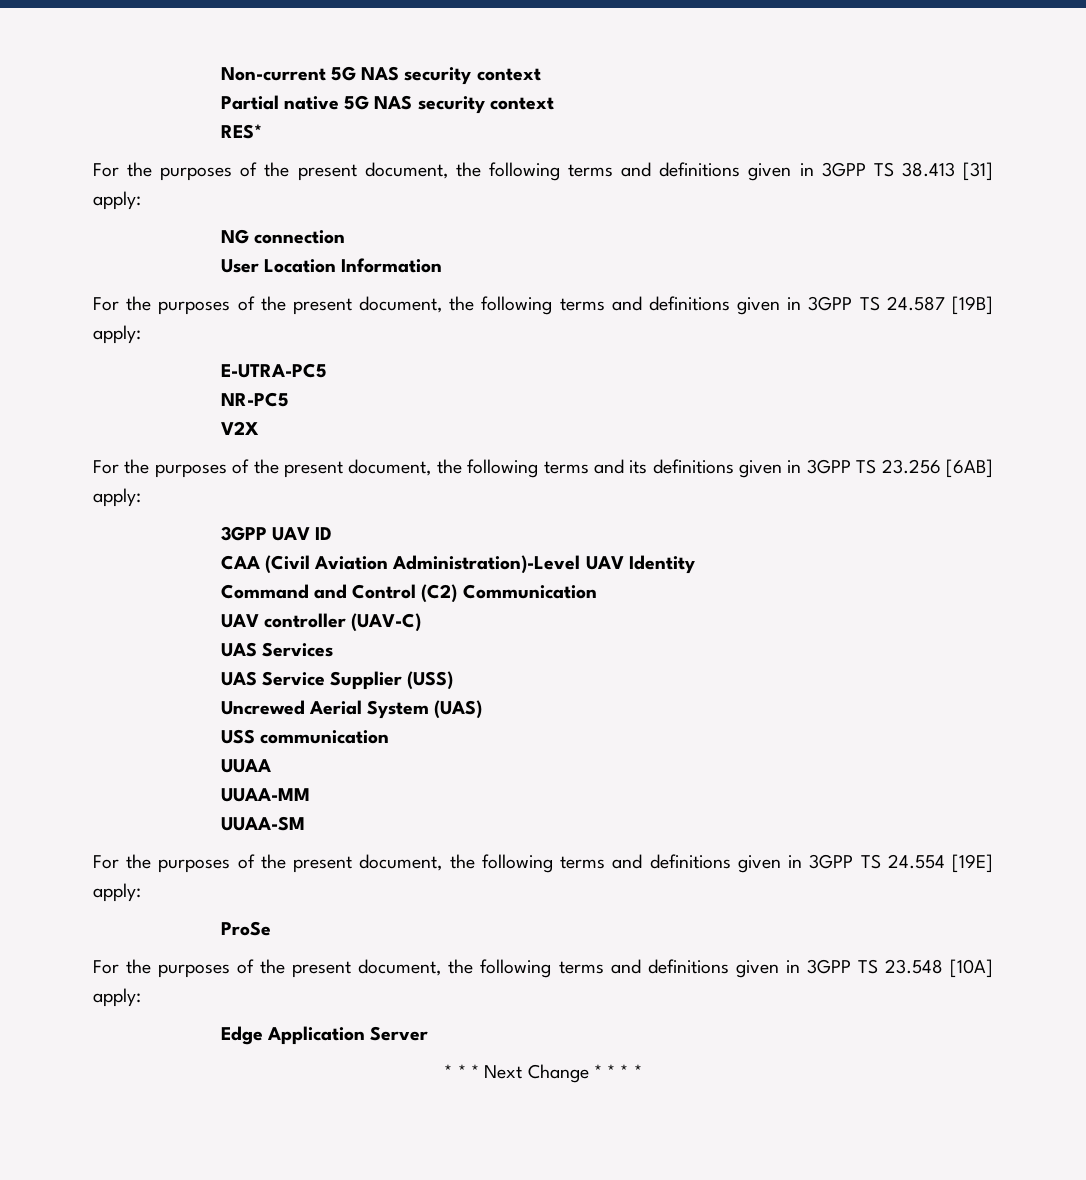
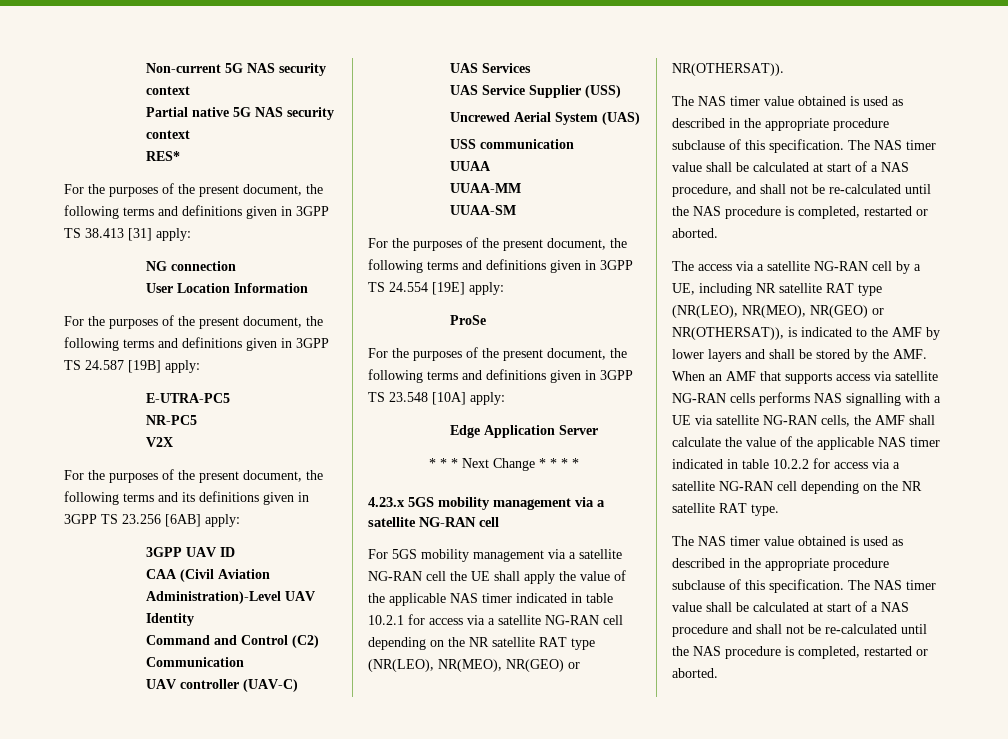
+ 4.23.x 5GS mobility management via a satellite NG-RAN cell
+ For 5GS mobility management via a satellite NG-RAN cell the UE shall apply the value of the applicable NAS timer indicated in table 10.2.1 for access via a satellite NG-RAN cell depending on the NR satellite RAT type (NR(LEO), NR(MEO), NR(GEO) or NR(OTHERSAT)).
+ The NAS timer value obtained is used as described in the appropriate procedure subclause of this specification. The NAS timer value shall be calculated at start of a NAS procedure, and shall not be re-calculated until the NAS procedure is completed, restarted or aborted.
+ The access via a satellite NG-RAN cell by a UE, including NR satellite RAT type (NR(LEO), NR(MEO), NR(GEO) or NR(OTHERSAT)), is indicated to the AMF by lower layers and shall be stored by the AMF. When an AMF that supports access via satellite NG-RAN cells performs NAS signalling with a UE via satellite NG-RAN cells, the AMF shall calculate the value of the applicable NAS timer indicated in table 10.2.2 for access via a satellite NG-RAN cell depending on the NR satellite RAT type.
+ The NAS timer value obtained is used as described in the appropriate procedure subclause of this specification. The NAS timer value shall be calculated at start of a NAS procedure and shall not be re-calculated until the NAS procedure is completed, restarted or aborted.

